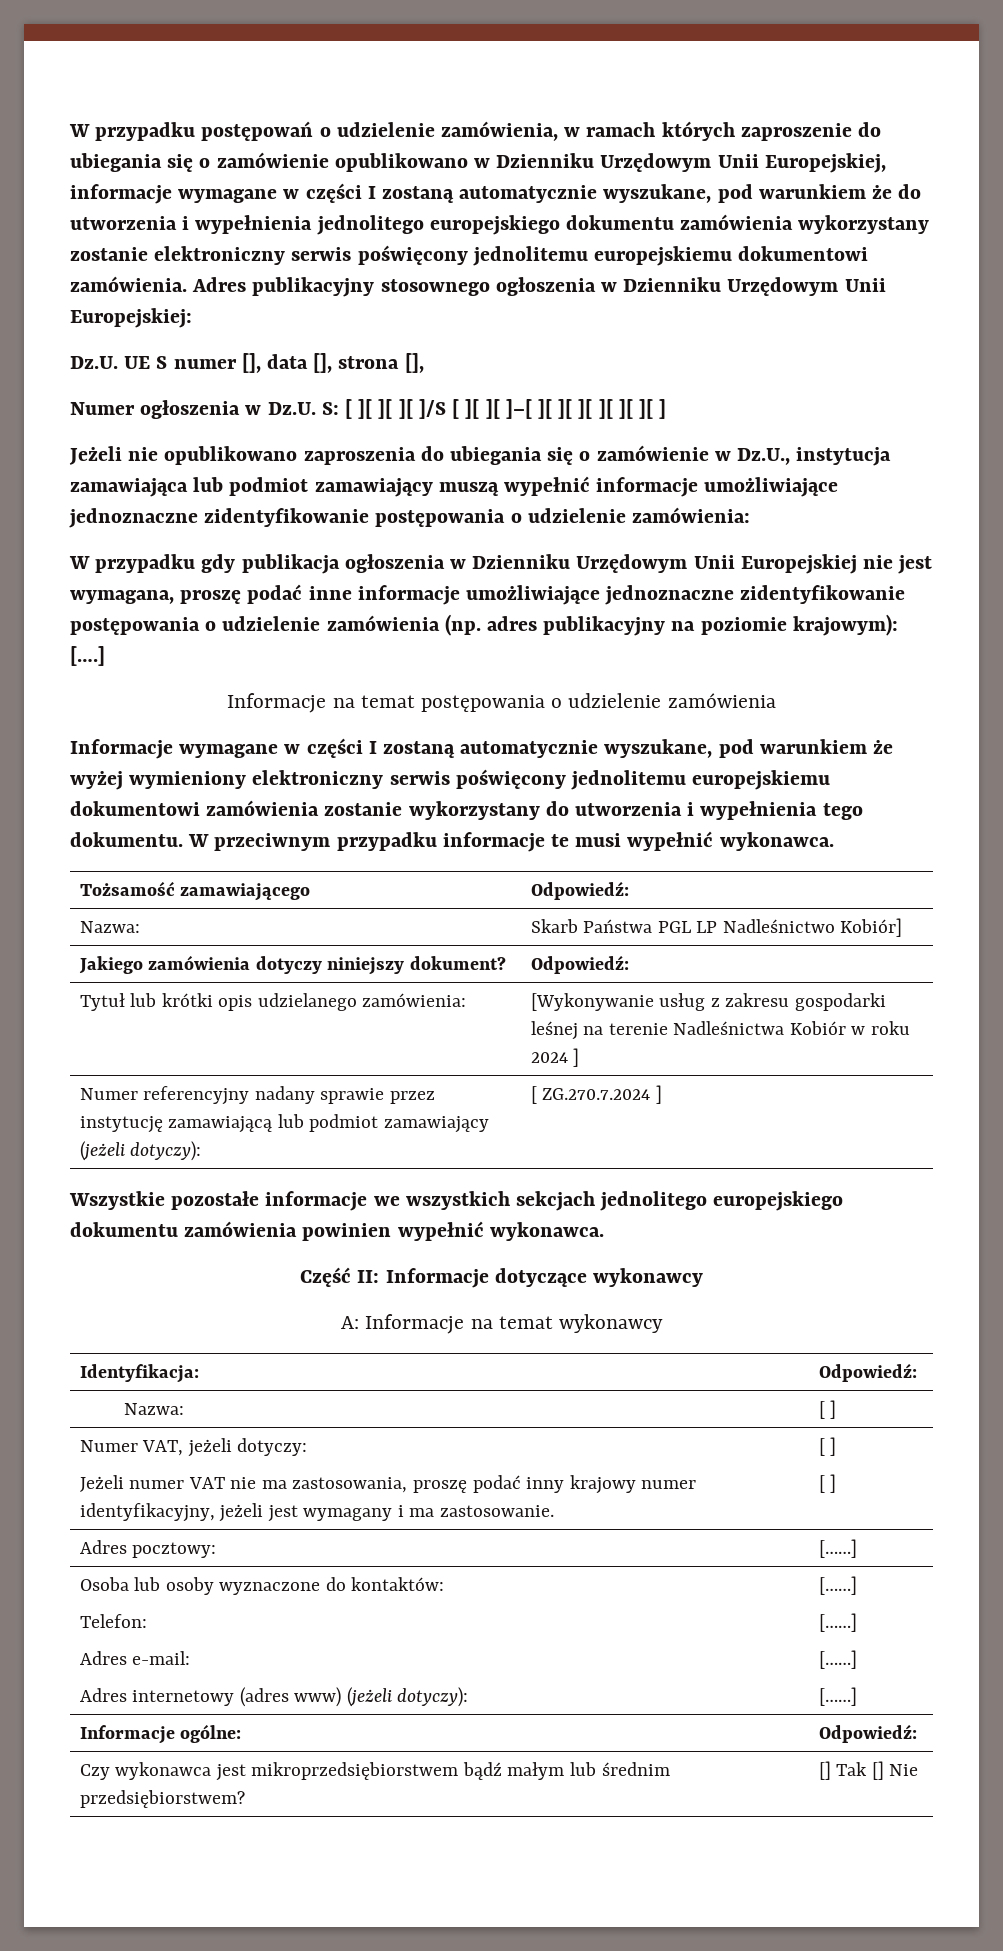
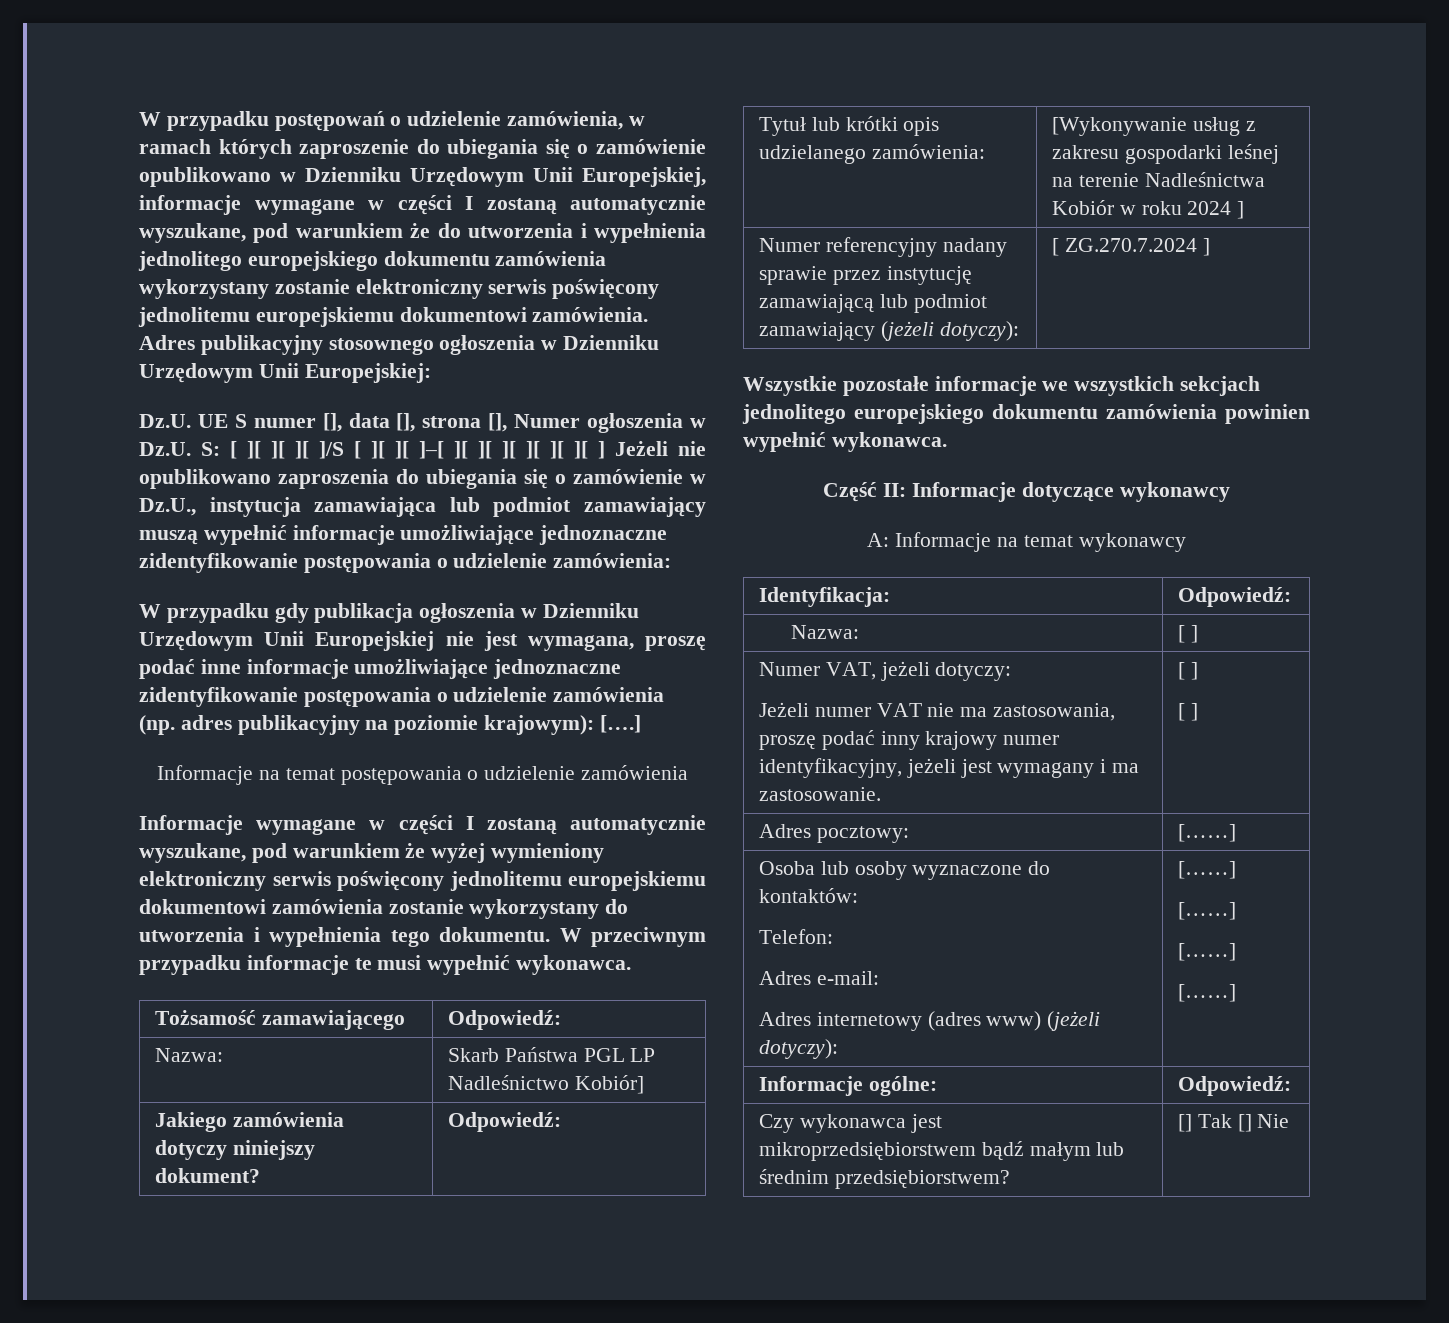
- Dz.U. UE S numer [], data [], strona [],
- Numer ogłoszenia w Dz.U. S: [ ][ ][ ][ ]/S [ ][ ][ ]–[ ][ ][ ][ ][ ][ ][ ]
- Jeżeli nie opublikowano zaproszenia do ubiegania się o zamówienie w Dz.U., instytucja zamawiająca lub podmiot zamawiający muszą wypełnić informacje umożliwiające jednoznaczne zidentyfikowanie postępowania o udzielenie zamówienia:
+ Dz.U. UE S numer [], data [], strona [], Numer ogłoszenia w Dz.U. S: [ ][ ][ ][ ]/S [ ][ ][ ]–[ ][ ][ ][ ][ ][ ][ ] Jeżeli nie opublikowano zaproszenia do ubiegania się o zamówienie w Dz.U., instytucja zamawiająca lub podmiot zamawiający muszą wypełnić informacje umożliwiające jednoznaczne zidentyfikowanie postępowania o udzielenie zamówienia:

